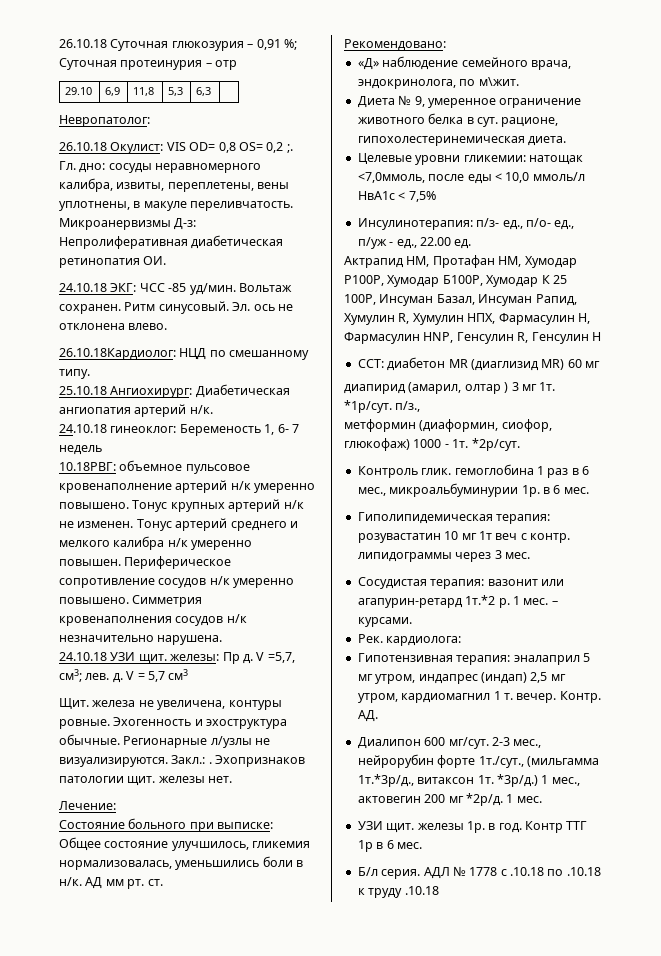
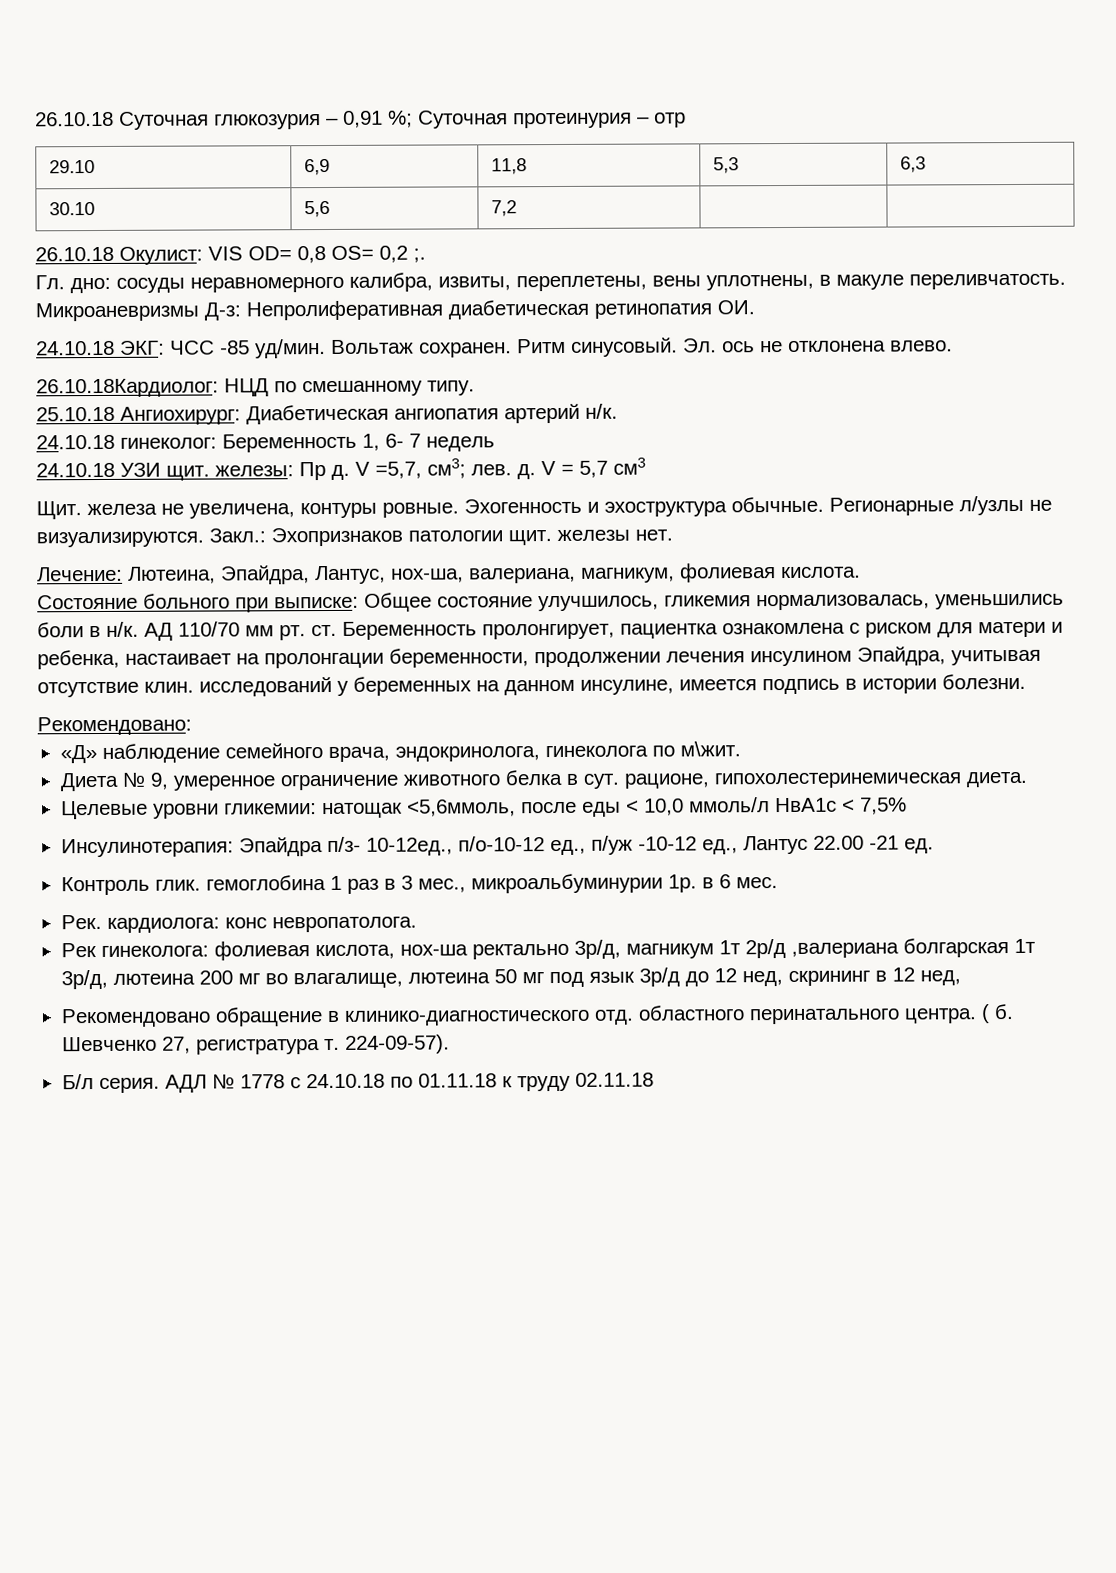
- 29.10 | 6,9 | 11,8 | 5,3 | 6,3 |
- Невропатолог:
+ 29.10 | 6,9 | 11,8 | 5,3 | 6,3
+ 30.10 | 5,6 | 7,2 | |
- Микроанервизмы Д-з: Непролиферативная диабетическая ретинопатия ОИ.
+ Микроаневризмы Д-з: Непролиферативная диабетическая ретинопатия ОИ.
- 24.10.18 гинеоклог: Беременость 1, 6- 7 недель
+ 24.10.18 гинеколог: Беременность 1, 6- 7 недель
- 10.18РВГ: объемное пульсовое кровенаполнение артерий н/к умеренно повышено. Тонус крупных артерий н/к не изменен. Тонус артерий среднего и мелкого калибра н/к умеренно повышен. Периферическое сопротивление сосудов н/к умеренно повышено. Симметрия кровенаполнения сосудов н/к незначительно нарушена.
- Закл.: . Эхопризнаков патологии щит. железы нет.
+ Закл.: Эхопризнаков патологии щит. железы нет.
- Лечение:
+ Лечение: Лютеина, Эпайдра, Лантус, нох-ша, валериана, магникум, фолиевая кислота.
- АД мм рт. ст.
+ АД 110/70 мм рт. ст. Беременность пролонгирует, пациентка ознакомлена с риском для матери и ребенка, настаивает на пролонгации беременности, продолжении лечения инсулином Эпайдра, учитывая отсутствие клин. исследований у беременных на данном инсулине, имеется подпись в истории болезни.
- «Д» наблюдение семейного врача, эндокринолога, по м\жит.
+ «Д» наблюдение семейного врача, эндокринолога, гинеколога по м\жит.
- Целевые уровни гликемии: натощак <7,0ммоль, после еды < 10,0 ммоль/л НвА1с < 7,5%
+ Целевые уровни гликемии: натощак <5,6ммоль, после еды < 10,0 ммоль/л НвА1с < 7,5%
- Инсулинотерапия: п/з- ед., п/о- ед., п/уж - ед., 22.00 ед.
- Актрапид НМ, Протафан НМ, Хумодар Р100Р, Хумодар Б100Р, Хумодар К 25 100Р, Инсуман Базал, Инсуман Рапид, Хумулин R, Хумулин НПХ, Фармасулин Н, Фармасулин НNР, Генсулин R, Генсулин Н
- ССТ: диабетон МR (диаглизид МR) 60 мг
- диапирид (амарил, олтар ) 3 мг 1т. *1р/сут. п/з.,
- метформин (диаформин, сиофор, глюкофаж) 1000 - 1т. *2р/сут.
+ Инсулинотерапия: Эпайдра п/з- 10-12ед., п/о-10-12 ед., п/уж -10-12 ед., Лантус 22.00 -21 ед.
- Контроль глик. гемоглобина 1 раз в 6 мес., микроальбуминурии 1р. в 6 мес.
+ Контроль глик. гемоглобина 1 раз в 3 мес., микроальбуминурии 1р. в 6 мес.
- Гиполипидемическая терапия: розувастатин 10 мг 1т веч с контр. липидограммы через 3 мес.
- Сосудистая терапия: вазонит или агапурин-ретард 1т.*2 р. 1 мес. – курсами.
- Рек. кардиолога:
- Гипотензивная терапия: эналаприл 5 мг утром, индапрес (индап) 2,5 мг утром, кардиомагнил 1 т. вечер. Контр. АД.
- Диалипон 600 мг/сут. 2-3 мес., нейрорубин форте 1т./сут., (мильгамма 1т.*3р/д., витаксон 1т. *3р/д.) 1 мес., актовегин 200 мг *2р/д. 1 мес.
- УЗИ щит. железы 1р. в год. Контр ТТГ 1р в 6 мес.
+ Рек. кардиолога: конс невропатолога.
+ Рек гинеколога: фолиевая кислота, нох-ша ректально 3р/д, магникум 1т 2р/д ,валериана болгарская 1т 3р/д, лютеина 200 мг во влагалище, лютеина 50 мг под язык 3р/д до 12 нед, скрининг в 12 нед,
+ Рекомендовано обращение в клинико-диагностического отд. областного перинатального центра. ( б. Шевченко 27, регистратура т. 224-09-57).
- АДЛ № 1778 с .10.18 по .10.18 к труду .10.18
+ АДЛ № 1778 с 24.10.18 по 01.11.18 к труду 02.11.18

